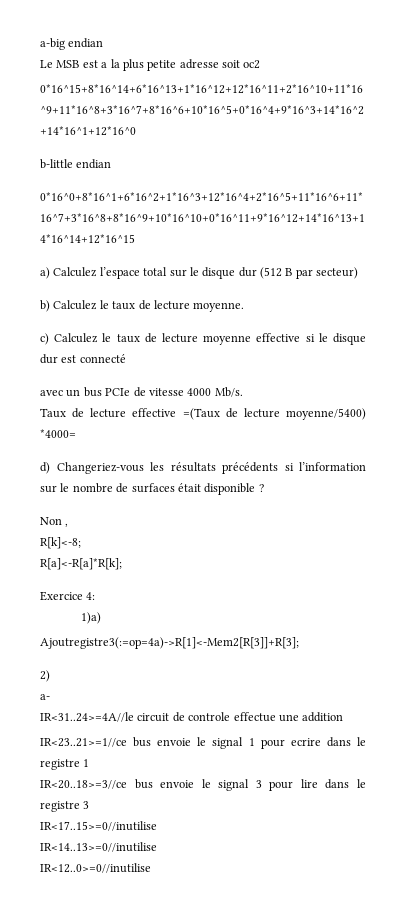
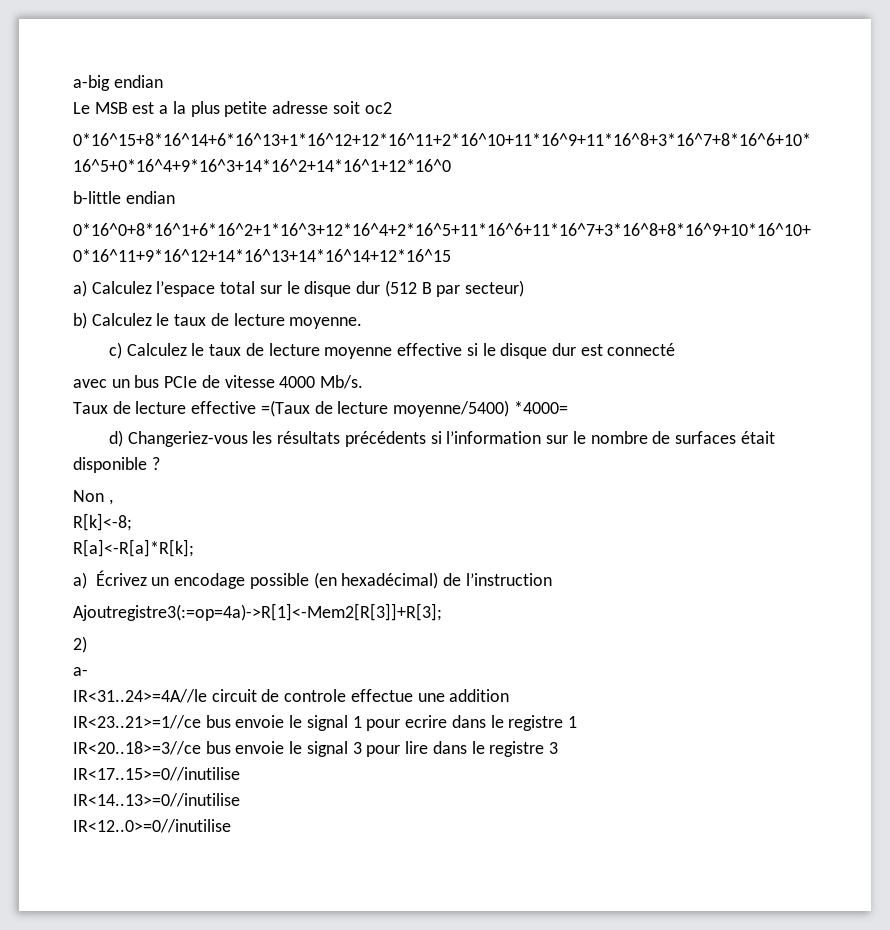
- Exercice 4:
- 1)a)
+ a) Écrivez un encodage possible (en hexadécimal) de l’instruction

